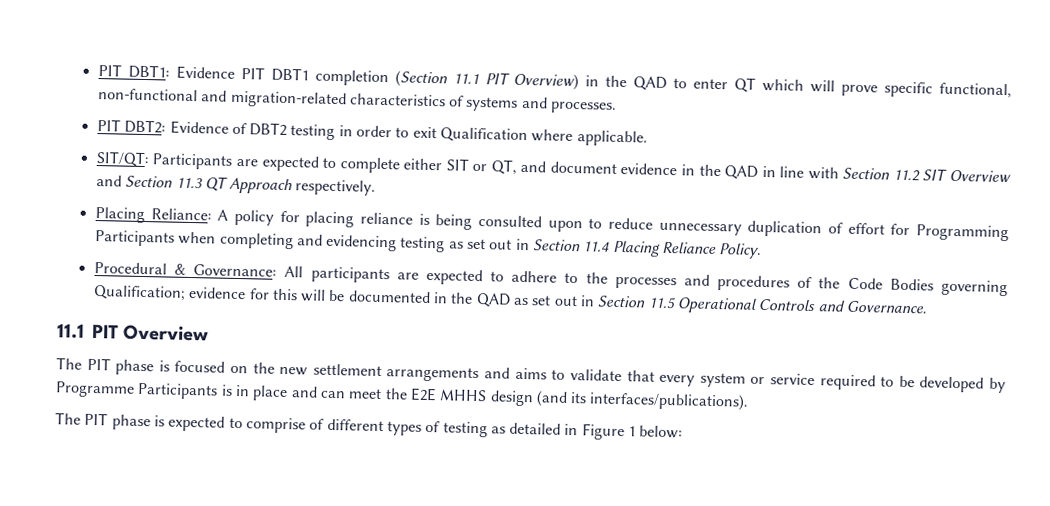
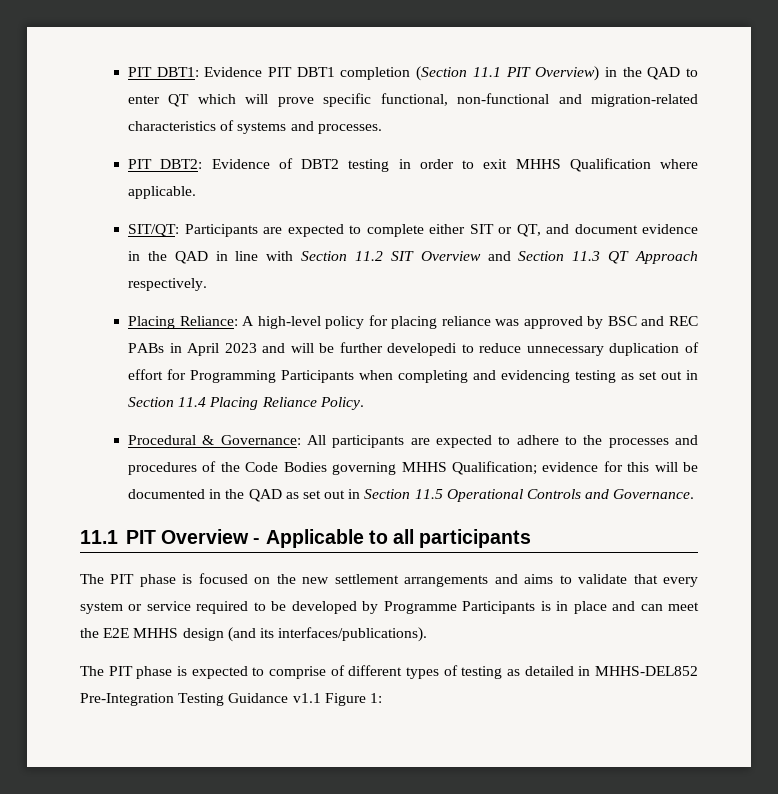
- PIT DBT2: Evidence of DBT2 testing in order to exit Qualification where applicable.
+ PIT DBT2: Evidence of DBT2 testing in order to exit MHHS Qualification where applicable.
- Placing Reliance: A policy for placing reliance is being consulted upon to reduce unnecessary duplication of effort for Programming Participants when completing and evidencing testing as set out in Section 11.4 Placing Reliance Policy.
+ Placing Reliance: A high-level policy for placing reliance was approved by BSC and REC PABs in April 2023 and will be further developedi to reduce unnecessary duplication of effort for Programming Participants when completing and evidencing testing as set out in Section 11.4 Placing Reliance Policy.
- Procedural & Governance: All participants are expected to adhere to the processes and procedures of the Code Bodies governing Qualification; evidence for this will be documented in the QAD as set out in Section 11.5 Operational Controls and Governance.
+ Procedural & Governance: All participants are expected to adhere to the processes and procedures of the Code Bodies governing MHHS Qualification; evidence for this will be documented in the QAD as set out in Section 11.5 Operational Controls and Governance.
- 11.1 PIT Overview
+ 11.1 PIT Overview - Applicable to all participants
- The PIT phase is expected to comprise of different types of testing as detailed in Figure 1 below:
+ The PIT phase is expected to comprise of different types of testing as detailed in MHHS-DEL852 Pre-Integration Testing Guidance v1.1 Figure 1:

